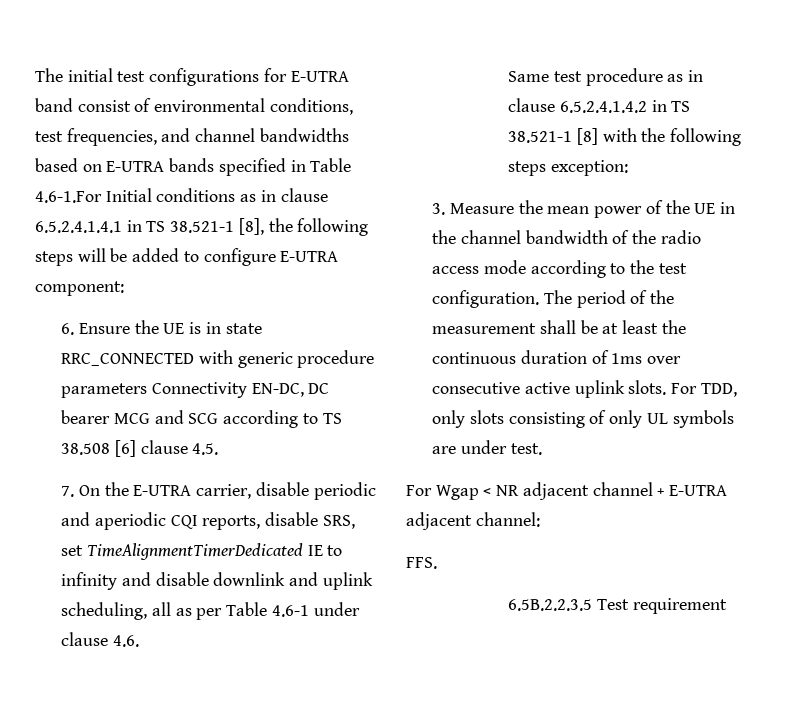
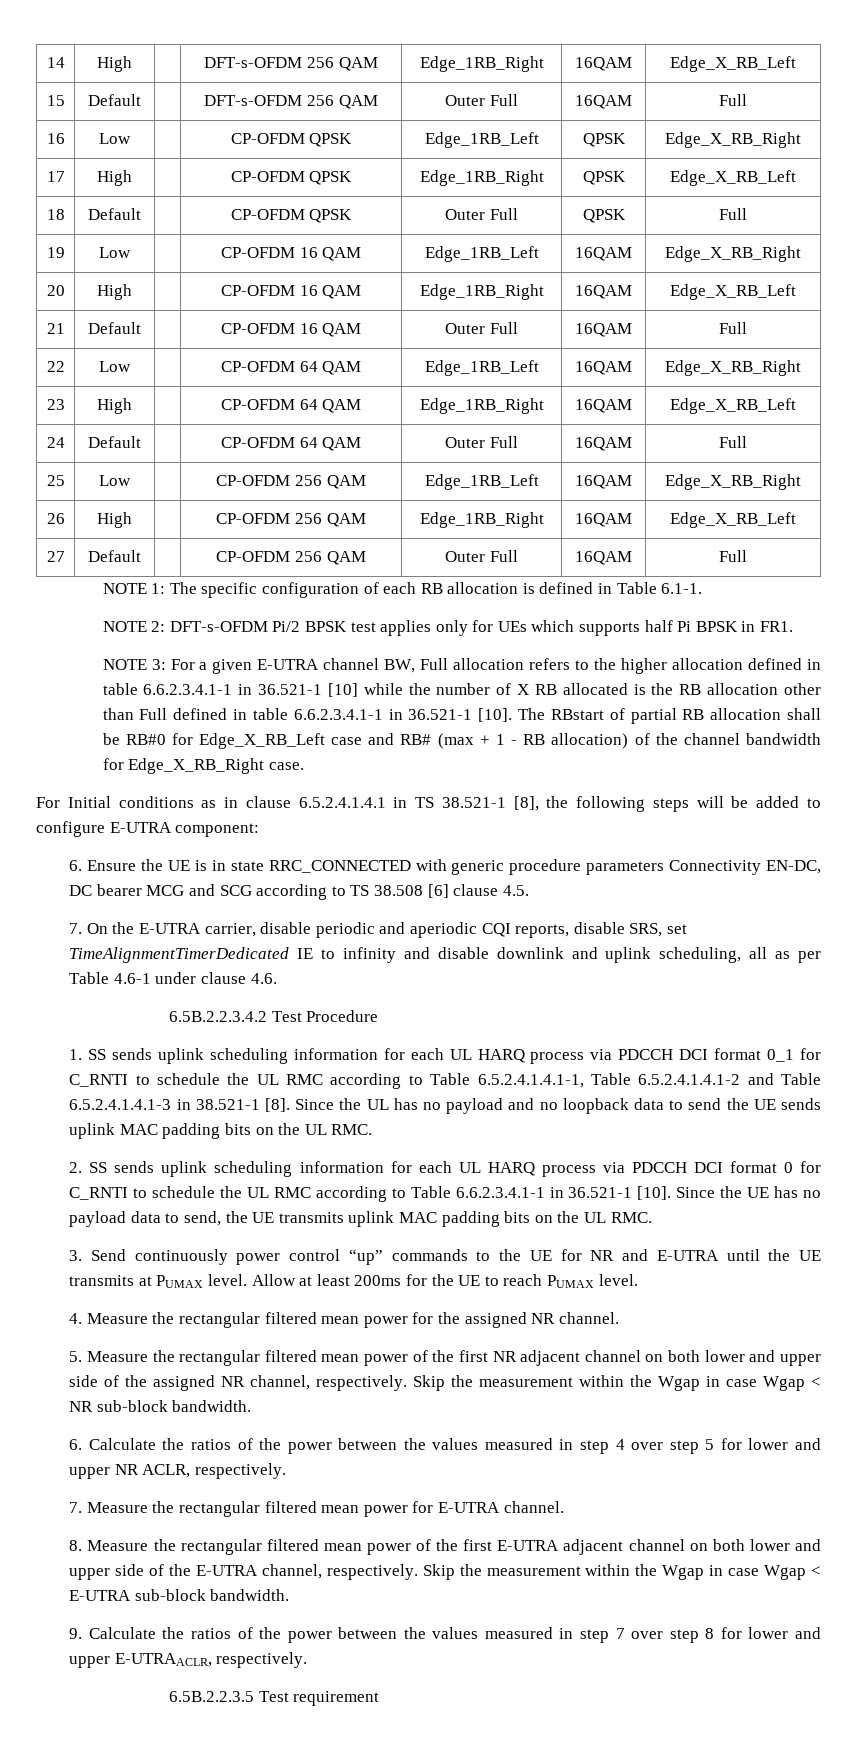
- The initial test configurations for E-UTRA band consist of environmental conditions, test frequencies, and channel bandwidths based on E-UTRA bands specified in Table 4.6-1.For Initial conditions as in clause 6.5.2.4.1.4.1 in TS 38.521-1 [8], the following steps will be added to configure E-UTRA component:
+ 14 | High | | DFT-s-OFDM 256 QAM | Edge_1RB_Right | 16QAM | Edge_X_RB_Left
+ 15 | Default | | DFT-s-OFDM 256 QAM | Outer Full | 16QAM | Full
+ 16 | Low | | CP-OFDM QPSK | Edge_1RB_Left | QPSK | Edge_X_RB_Right
+ 17 | High | | CP-OFDM QPSK | Edge_1RB_Right | QPSK | Edge_X_RB_Left
+ 18 | Default | | CP-OFDM QPSK | Outer Full | QPSK | Full
+ 19 | Low | | CP-OFDM 16 QAM | Edge_1RB_Left | 16QAM | Edge_X_RB_Right
+ 20 | High | | CP-OFDM 16 QAM | Edge_1RB_Right | 16QAM | Edge_X_RB_Left
+ 21 | Default | | CP-OFDM 16 QAM | Outer Full | 16QAM | Full
+ 22 | Low | | CP-OFDM 64 QAM | Edge_1RB_Left | 16QAM | Edge_X_RB_Right
+ 23 | High | | CP-OFDM 64 QAM | Edge_1RB_Right | 16QAM | Edge_X_RB_Left
+ 24 | Default | | CP-OFDM 64 QAM | Outer Full | 16QAM | Full
+ 25 | Low | | CP-OFDM 256 QAM | Edge_1RB_Left | 16QAM | Edge_X_RB_Right
+ 26 | High | | CP-OFDM 256 QAM | Edge_1RB_Right | 16QAM | Edge_X_RB_Left
+ 27 | Default | | CP-OFDM 256 QAM | Outer Full | 16QAM | Full
+ NOTE 1: The specific configuration of each RB allocation is defined in Table 6.1-1.
+ NOTE 2: DFT-s-OFDM Pi/2 BPSK test applies only for UEs which supports half Pi BPSK in FR1.
+ NOTE 3: For a given E-UTRA channel BW, Full allocation refers to the higher allocation defined in table 6.6.2.3.4.1-1 in 36.521-1 [10] while the number of X RB allocated is the RB allocation other than Full defined in table 6.6.2.3.4.1-1 in 36.521-1 [10]. The RBstart of partial RB allocation shall be RB#0 for Edge_X_RB_Left case and RB# (max + 1 - RB allocation) of the channel bandwidth for Edge_X_RB_Right case.
+ For Initial conditions as in clause 6.5.2.4.1.4.1 in TS 38.521-1 [8], the following steps will be added to configure E-UTRA component:
- Same test procedure as in clause 6.5.2.4.1.4.2 in TS 38.521-1 [8] with the following steps exception:
- 3. Measure the mean power of the UE in the channel bandwidth of the radio access mode according to the test configuration. The period of the measurement shall be at least the continuous duration of 1ms over consecutive active uplink slots. For TDD, only slots consisting of only UL symbols are under test.
- For Wgap < NR adjacent channel + E-UTRA adjacent channel:
- FFS.
+ 6.5B.2.2.3.4.2 Test Procedure
+ 1. SS sends uplink scheduling information for each UL HARQ process via PDCCH DCI format 0_1 for C_RNTI to schedule the UL RMC according to Table 6.5.2.4.1.4.1-1, Table 6.5.2.4.1.4.1-2 and Table 6.5.2.4.1.4.1-3 in 38.521-1 [8]. Since the UL has no payload and no loopback data to send the UE sends uplink MAC padding bits on the UL RMC.
+ 2. SS sends uplink scheduling information for each UL HARQ process via PDCCH DCI format 0 for C_RNTI to schedule the UL RMC according to Table 6.6.2.3.4.1-1 in 36.521-1 [10]. Since the UE has no payload data to send, the UE transmits uplink MAC padding bits on the UL RMC.
+ 3. Send continuously power control “up” commands to the UE for NR and E-UTRA until the UE transmits at PUMAX level. Allow at least 200ms for the UE to reach PUMAX level.
+ 4. Measure the rectangular filtered mean power for the assigned NR channel.
+ 5. Measure the rectangular filtered mean power of the first NR adjacent channel on both lower and upper side of the assigned NR channel, respectively. Skip the measurement within the Wgap in case Wgap < NR sub-block bandwidth.
+ 6. Calculate the ratios of the power between the values measured in step 4 over step 5 for lower and upper NR ACLR, respectively.
+ 7. Measure the rectangular filtered mean power for E-UTRA channel.
+ 8. Measure the rectangular filtered mean power of the first E-UTRA adjacent channel on both lower and upper side of the E-UTRA channel, respectively. Skip the measurement within the Wgap in case Wgap < E-UTRA sub-block bandwidth.
+ 9. Calculate the ratios of the power between the values measured in step 7 over step 8 for lower and upper E-UTRAACLR, respectively.

